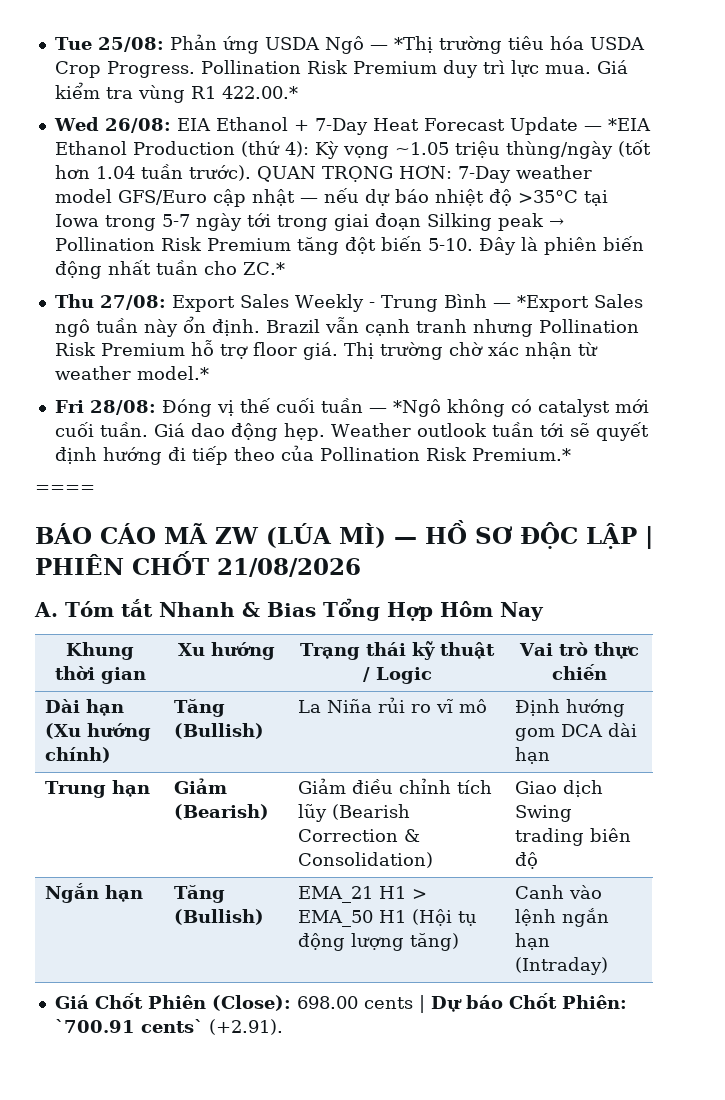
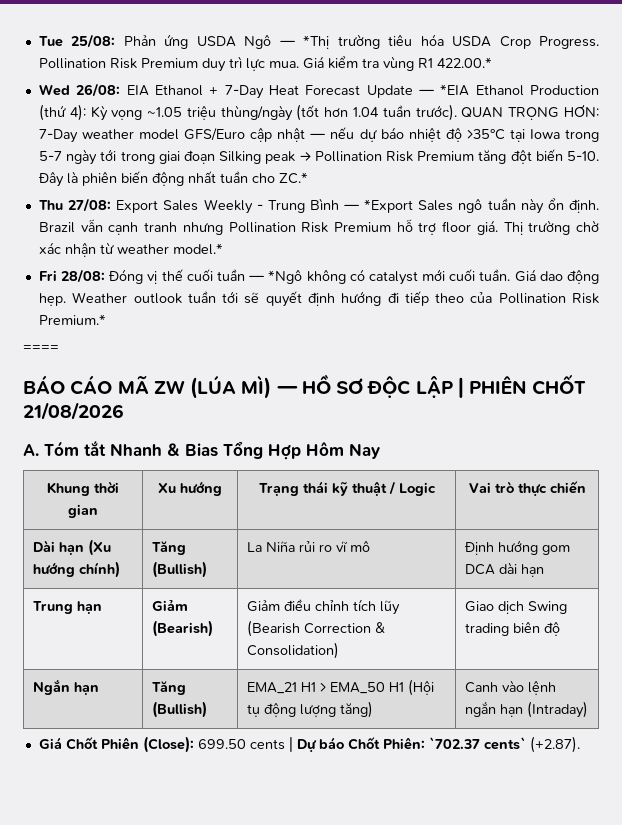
- Giá Chốt Phiên (Close): 698.00 cents | Dự báo Chốt Phiên: `700.91 cents` (+2.91).
+ Giá Chốt Phiên (Close): 699.50 cents | Dự báo Chốt Phiên: `702.37 cents` (+2.87).

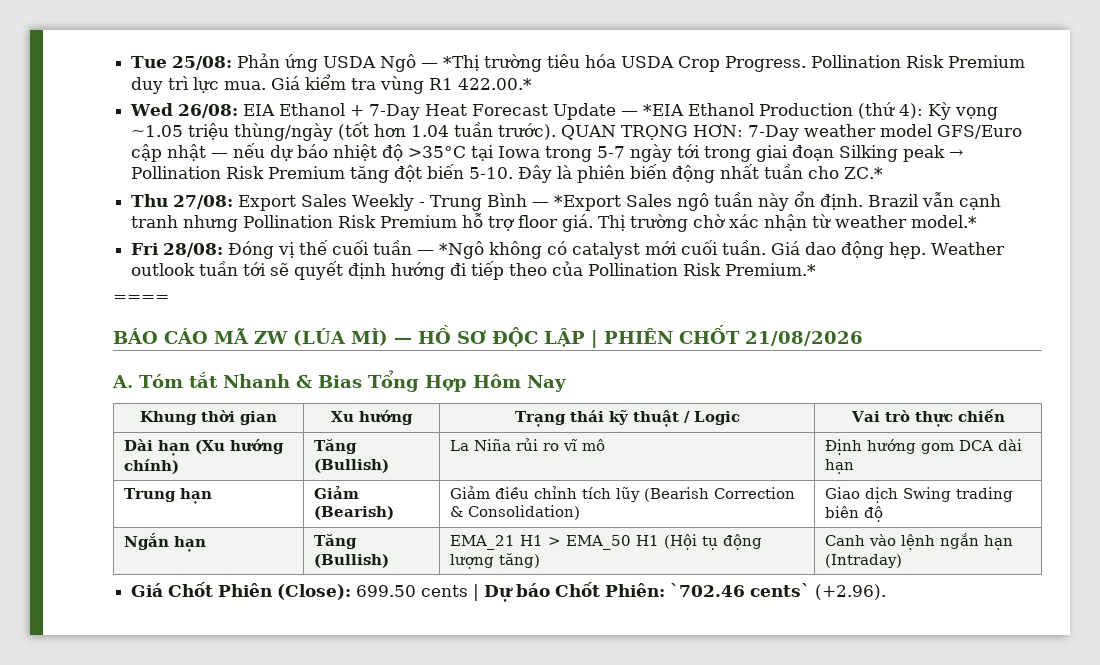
- Giá Chốt Phiên (Close): 699.50 cents | Dự báo Chốt Phiên: `702.37 cents` (+2.87).
+ Giá Chốt Phiên (Close): 699.50 cents | Dự báo Chốt Phiên: `702.46 cents` (+2.96).

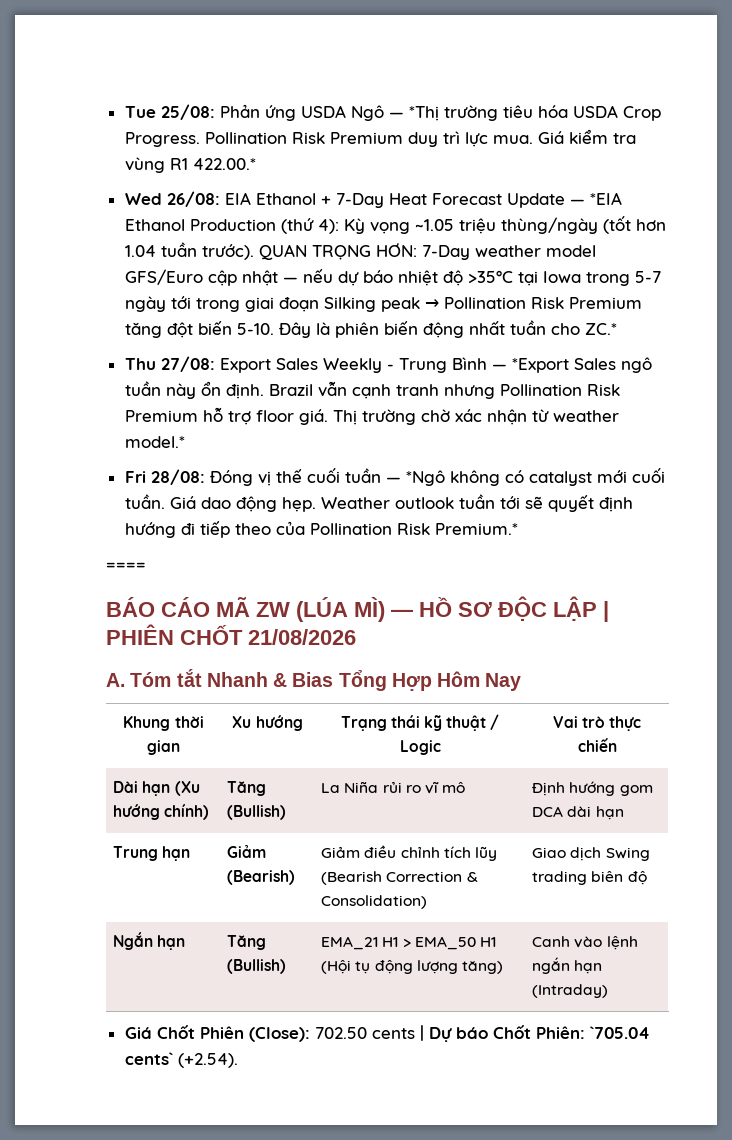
- Giá Chốt Phiên (Close): 699.50 cents | Dự báo Chốt Phiên: `702.46 cents` (+2.96).
+ Giá Chốt Phiên (Close): 702.50 cents | Dự báo Chốt Phiên: `705.04 cents` (+2.54).

